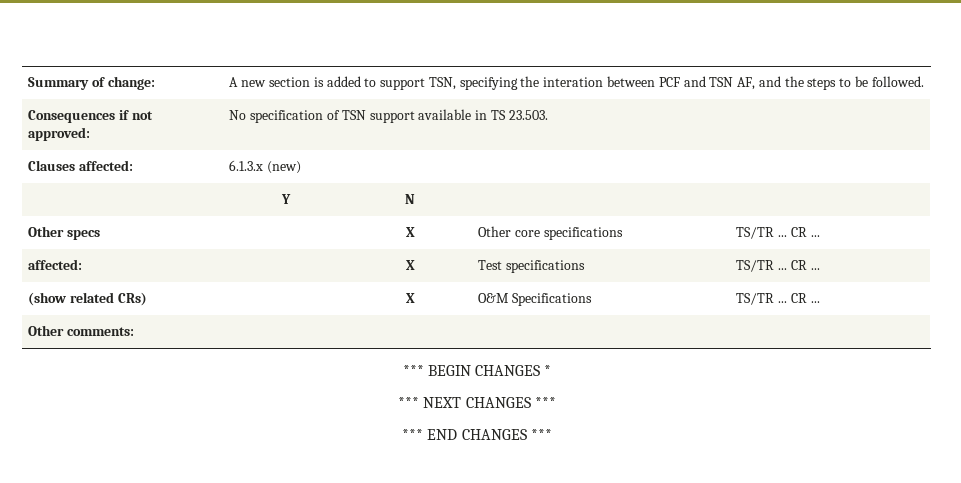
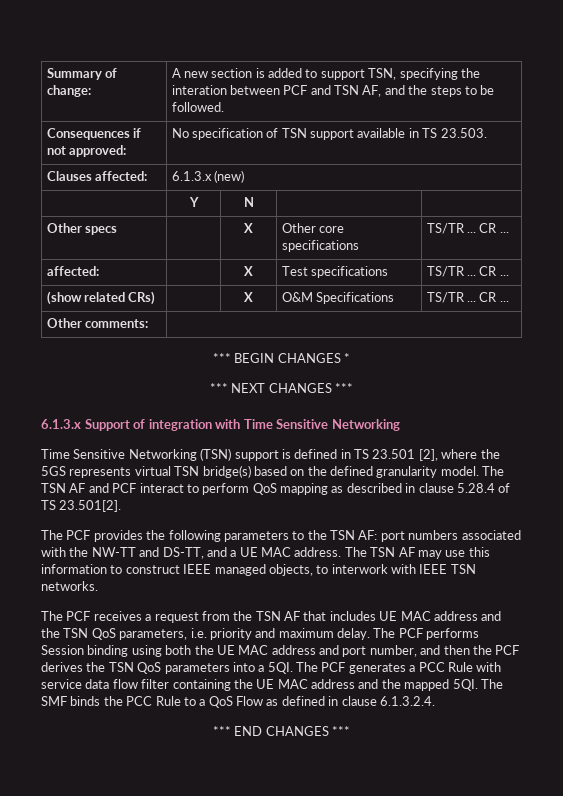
+ 6.1.3.x Support of integration with Time Sensitive Networking
+ Time Sensitive Networking (TSN) support is defined in TS 23.501 [2], where the 5GS represents virtual TSN bridge(s) based on the defined granularity model. The TSN AF and PCF interact to perform QoS mapping as described in clause 5.28.4 of TS 23.501[2].
+ The PCF provides the following parameters to the TSN AF: port numbers associated with the NW-TT and DS-TT, and a UE MAC address. The TSN AF may use this information to construct IEEE managed objects, to interwork with IEEE TSN networks.
+ The PCF receives a request from the TSN AF that includes UE MAC address and the TSN QoS parameters, i.e. priority and maximum delay. The PCF performs Session binding using both the UE MAC address and port number, and then the PCF derives the TSN QoS parameters into a 5QI. The PCF generates a PCC Rule with service data flow filter containing the UE MAC address and the mapped 5QI. The SMF binds the PCC Rule to a QoS Flow as defined in clause 6.1.3.2.4.

